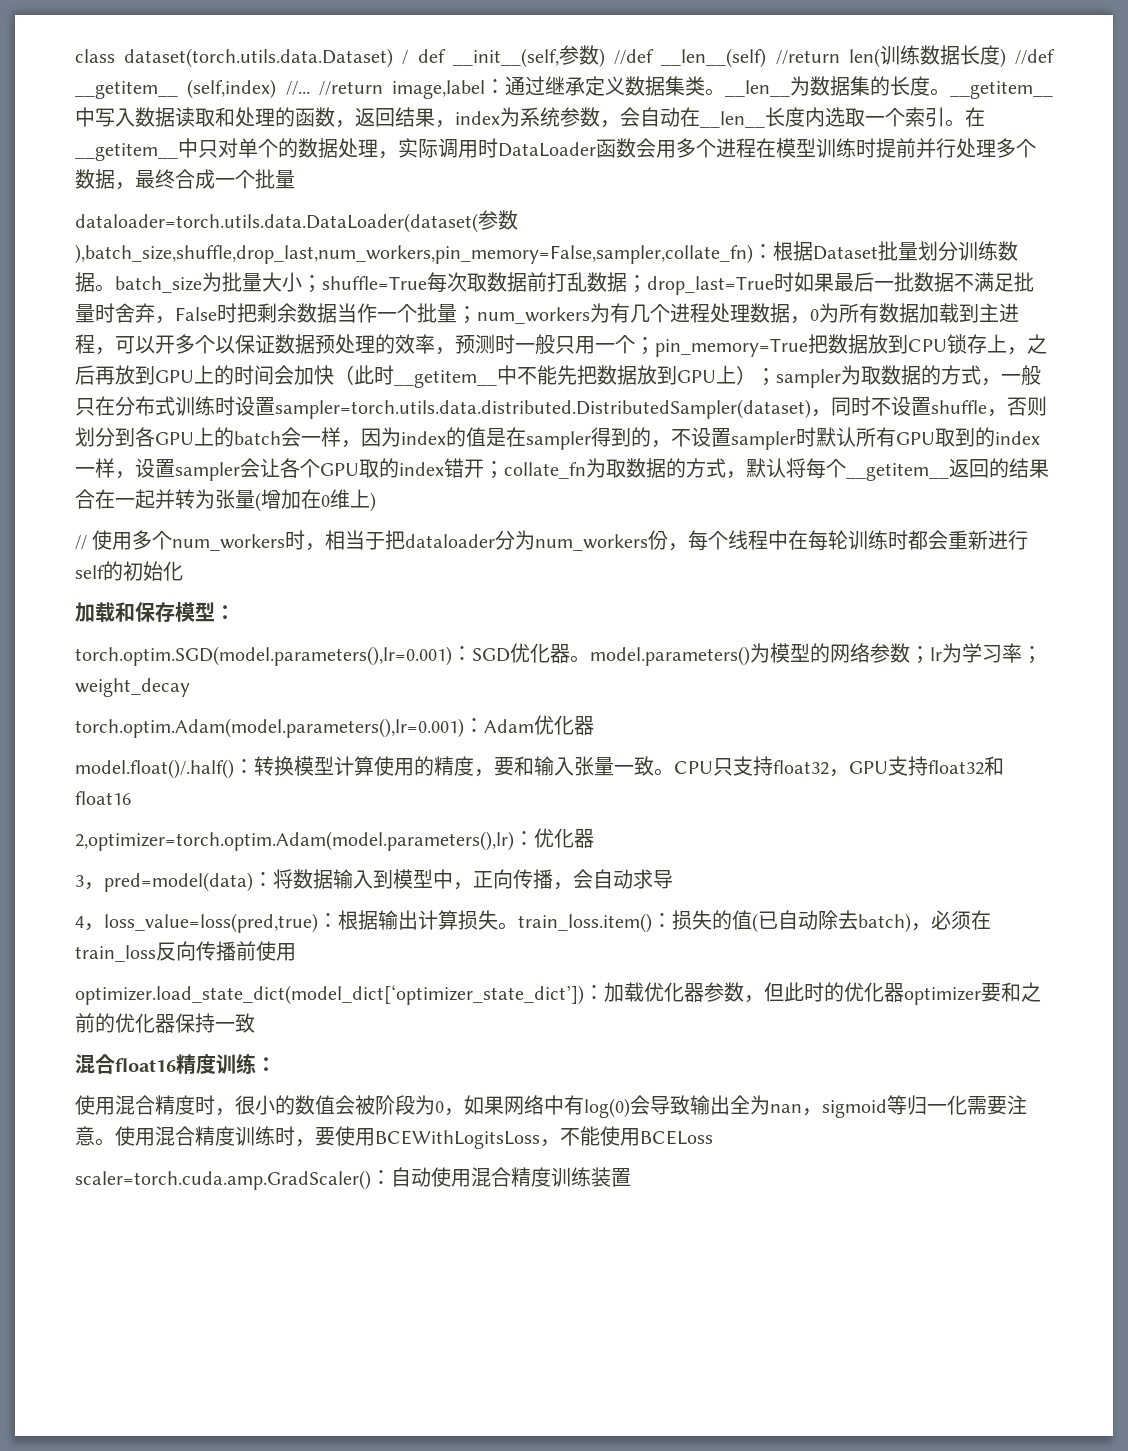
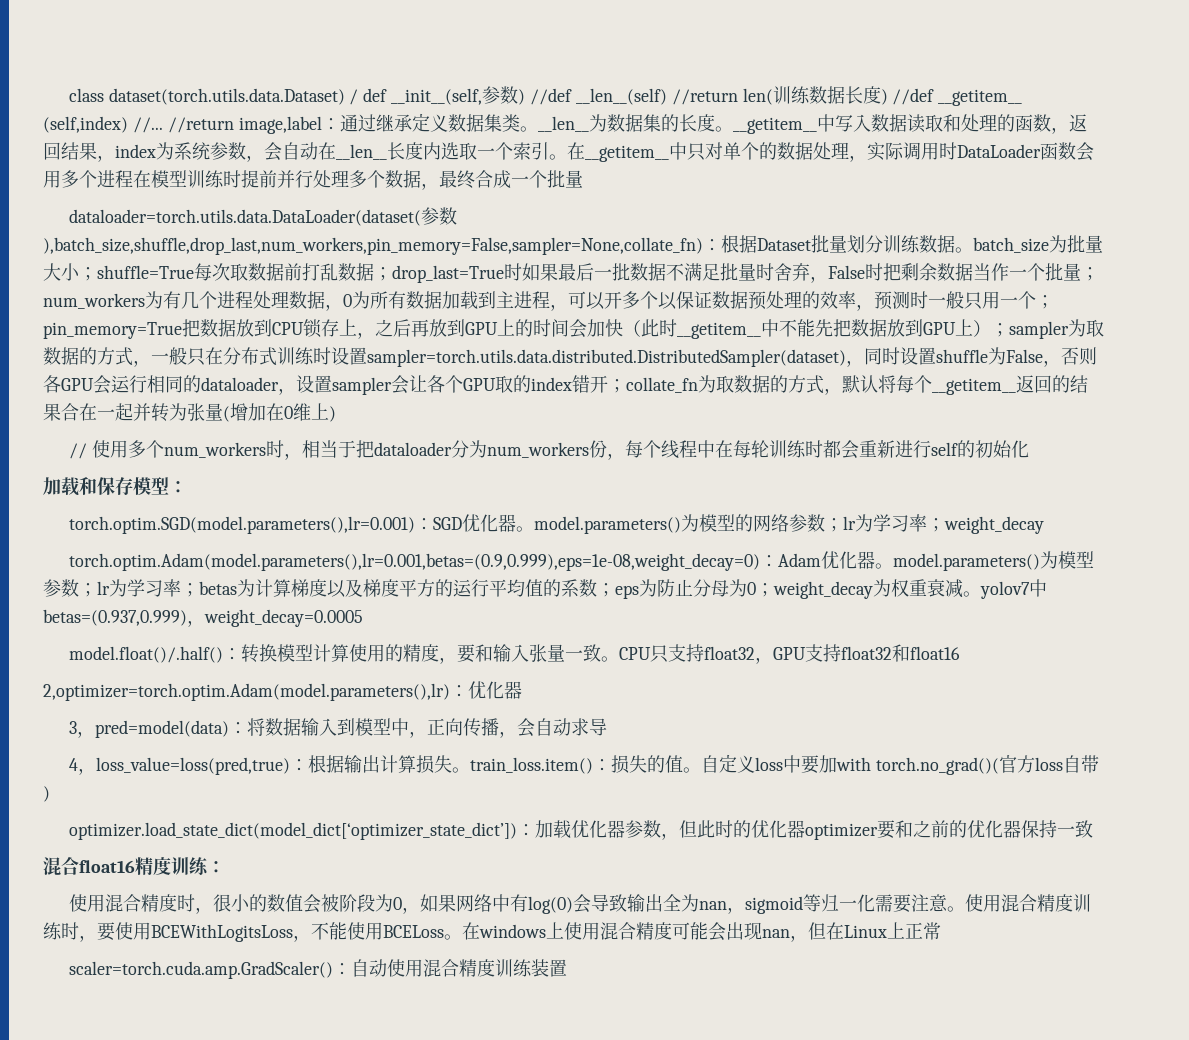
- dataloader=torch.utils.data.DataLoader(dataset(参数),batch_size,shuffle,drop_last,num_workers,pin_memory=False,sampler,collate_fn)：
+ dataloader=torch.utils.data.DataLoader(dataset(参数),batch_size,shuffle,drop_last,num_workers,pin_memory=False,sampler=None,collate_fn)：
- sampler为取数据的方式，一般只在分布式训练时设置sampler=torch.utils.data.distributed.DistributedSampler(dataset)，同时不设置shuffle，否则划分到各GPU上的batch会一样，因为index的值是在sampler得到的，不设置sampler时默认所有GPU取到的index一样，设置sampler会让各个GPU取的index错开；
+ sampler为取数据的方式，一般只在分布式训练时设置sampler=torch.utils.data.distributed.DistributedSampler(dataset)，同时设置shuffle为False，否则各GPU会运行相同的dataloader，设置sampler会让各个GPU取的index错开；
- torch.optim.Adam(model.parameters(),lr=0.001)：Adam优化器
+ torch.optim.Adam(model.parameters(),lr=0.001,betas=(0.9,0.999),eps=1e-08,weight_decay=0)：Adam优化器。model.parameters()为模型参数；lr为学习率；betas为计算梯度以及梯度平方的运行平均值的系数；eps为防止分母为0；weight_decay为权重衰减。yolov7中betas=(0.937,0.999)，weight_decay=0.0005
- 4，loss_value=loss(pred,true)：根据输出计算损失。train_loss.item()：损失的值(已自动除去batch)，必须在train_loss反向传播前使用
+ 4，loss_value=loss(pred,true)：根据输出计算损失。train_loss.item()：损失的值。自定义loss中要加with torch.no_grad()(官方loss自带)
- 使用混合精度训练时，要使用BCEWithLogitsLoss，不能使用BCELoss
+ 使用混合精度训练时，要使用BCEWithLogitsLoss，不能使用BCELoss。在windows上使用混合精度可能会出现nan，但在Linux上正常

